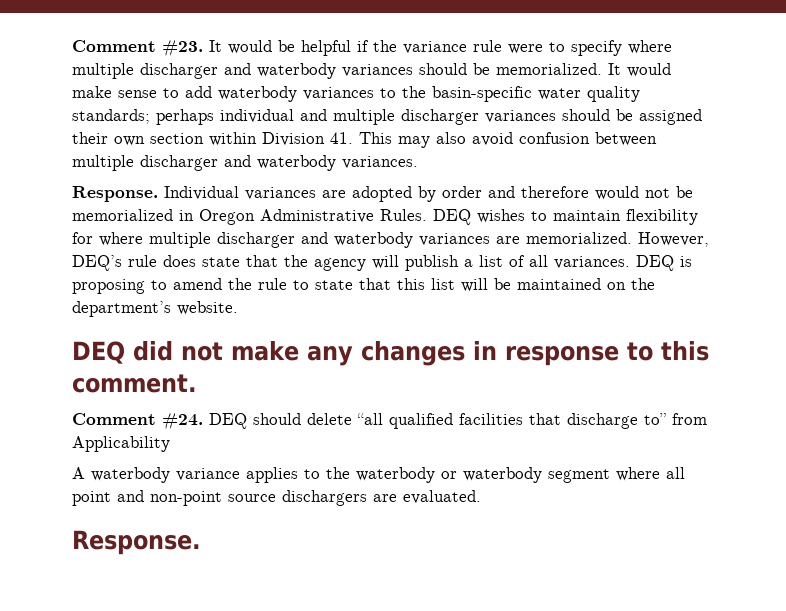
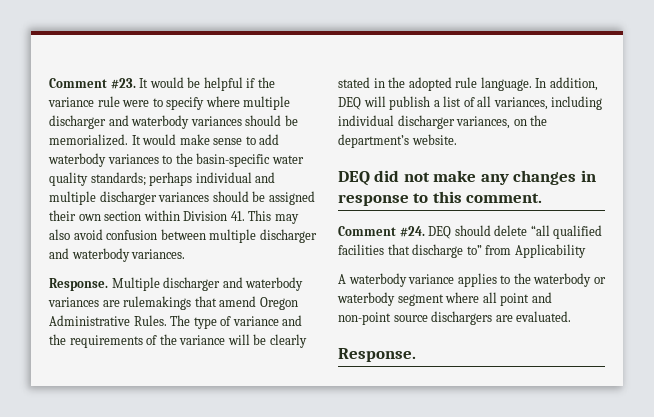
- Individual variances are adopted by order and therefore would not be memorialized in Oregon Administrative Rules. DEQ wishes to maintain flexibility for where multiple discharger and waterbody variances are memorialized. However, DEQ’s rule does state that the agency will publish a list of all variances. DEQ is proposing to amend the rule to state that this list will be maintained on the department’s website.
+ Multiple discharger and waterbody variances are rulemakings that amend Oregon Administrative Rules. The type of variance and the requirements of the variance will be clearly stated in the adopted rule language. In addition, DEQ will publish a list of all variances, including individual discharger variances, on the department’s website.

